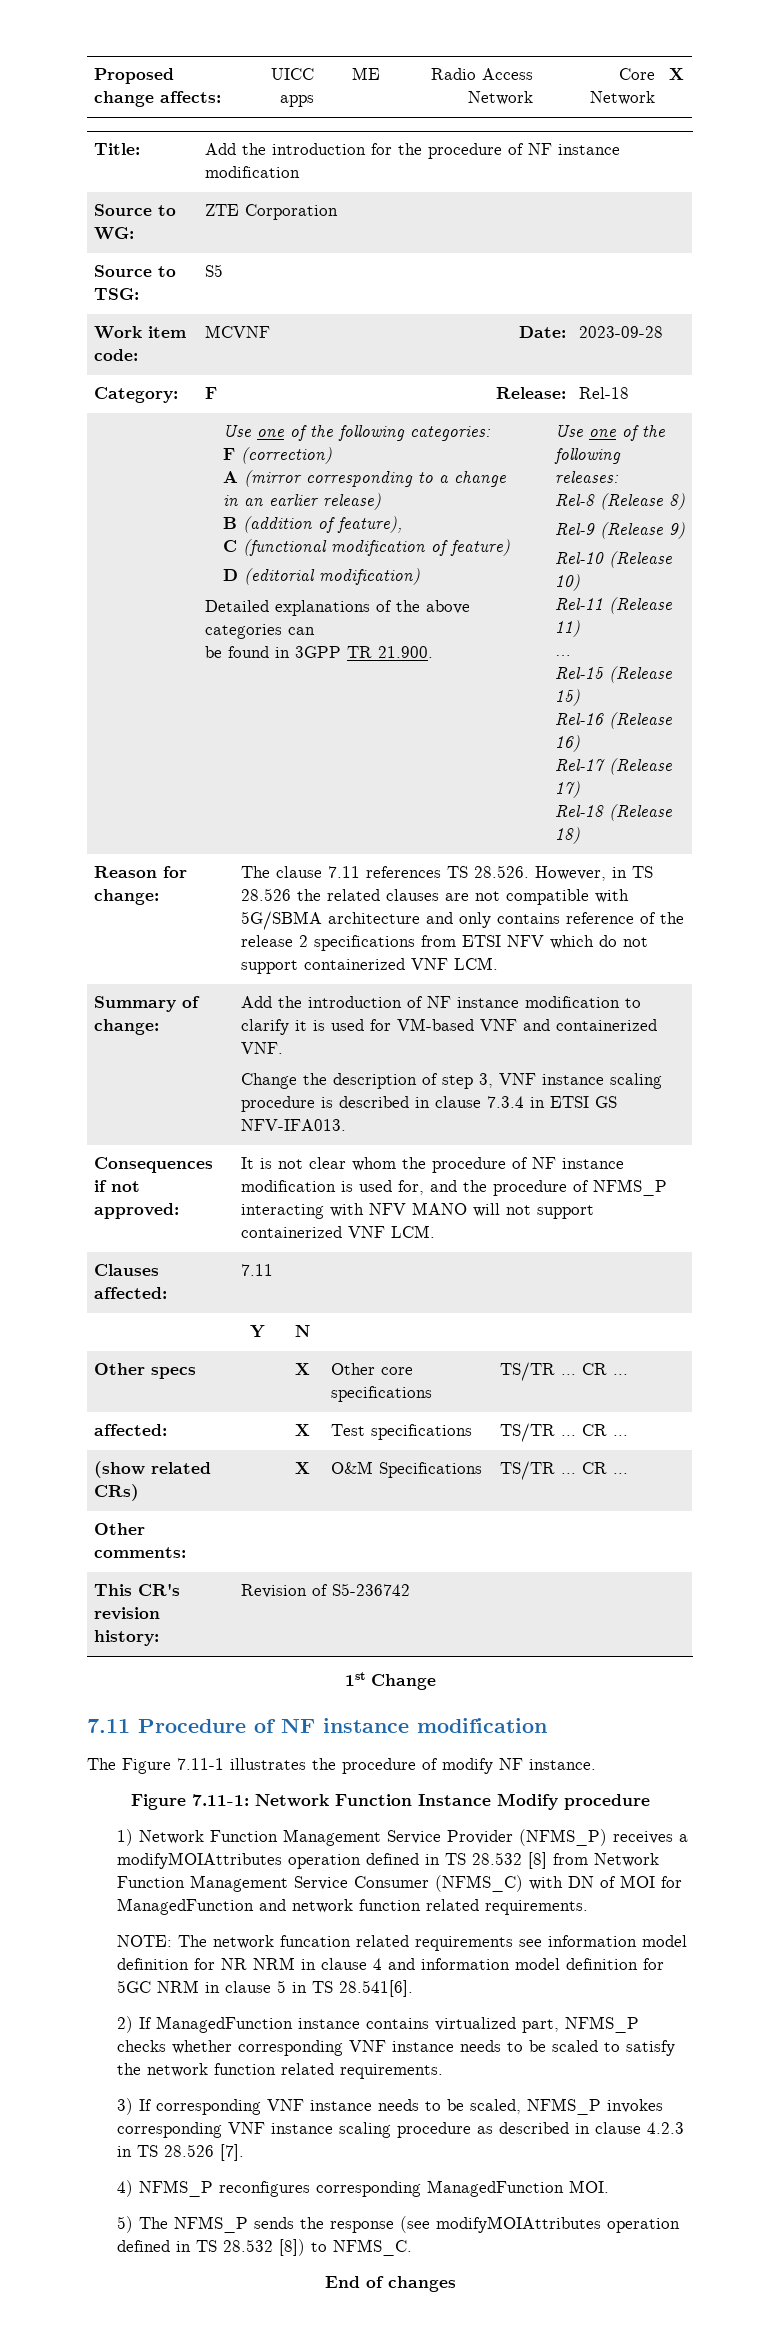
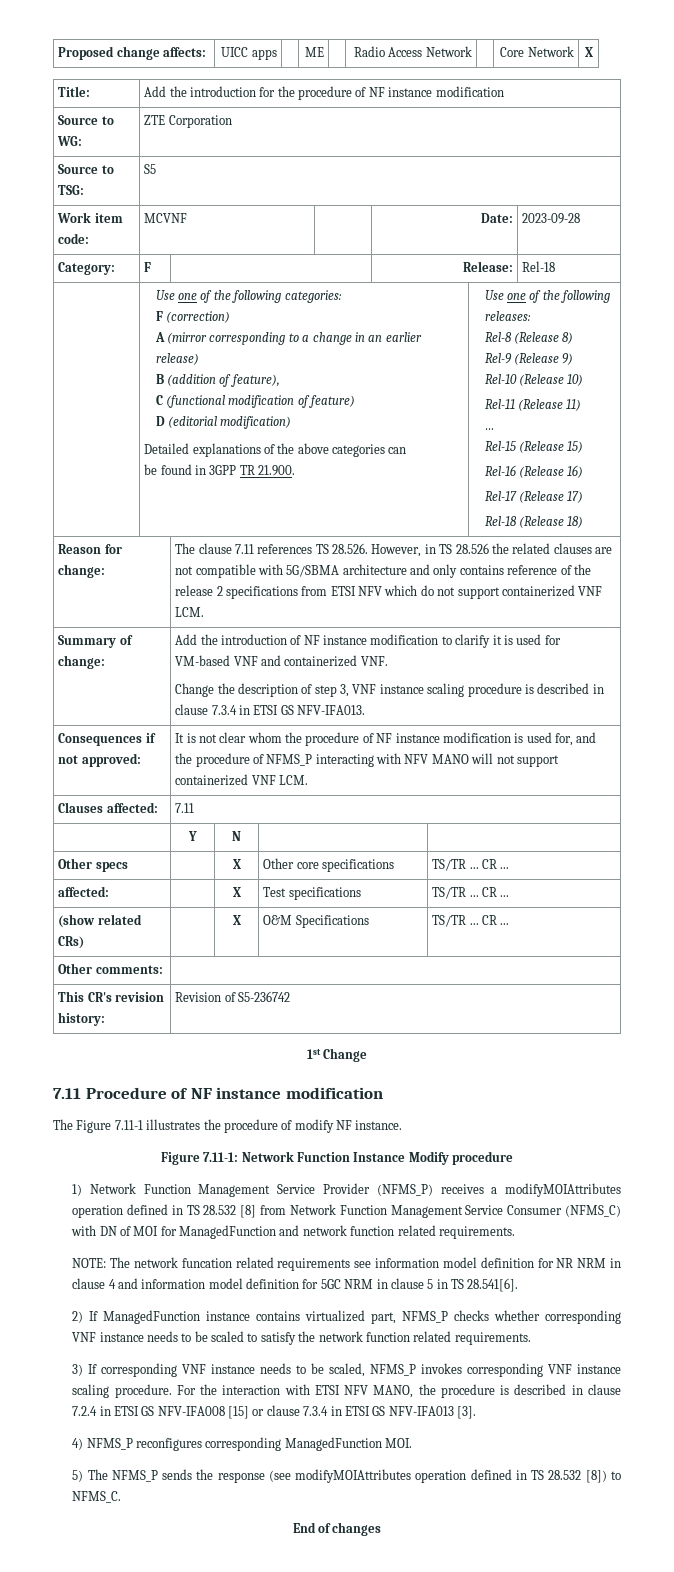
- 3) If corresponding VNF instance needs to be scaled, NFMS_P invokes corresponding VNF instance scaling procedure as described in clause 4.2.3 in TS 28.526 [7].
+ 3) If corresponding VNF instance needs to be scaled, NFMS_P invokes corresponding VNF instance scaling procedure. For the interaction with ETSI NFV MANO, the procedure is described in clause 7.2.4 in ETSI GS NFV-IFA008 [15] or clause 7.3.4 in ETSI GS NFV-IFA013 [3].

